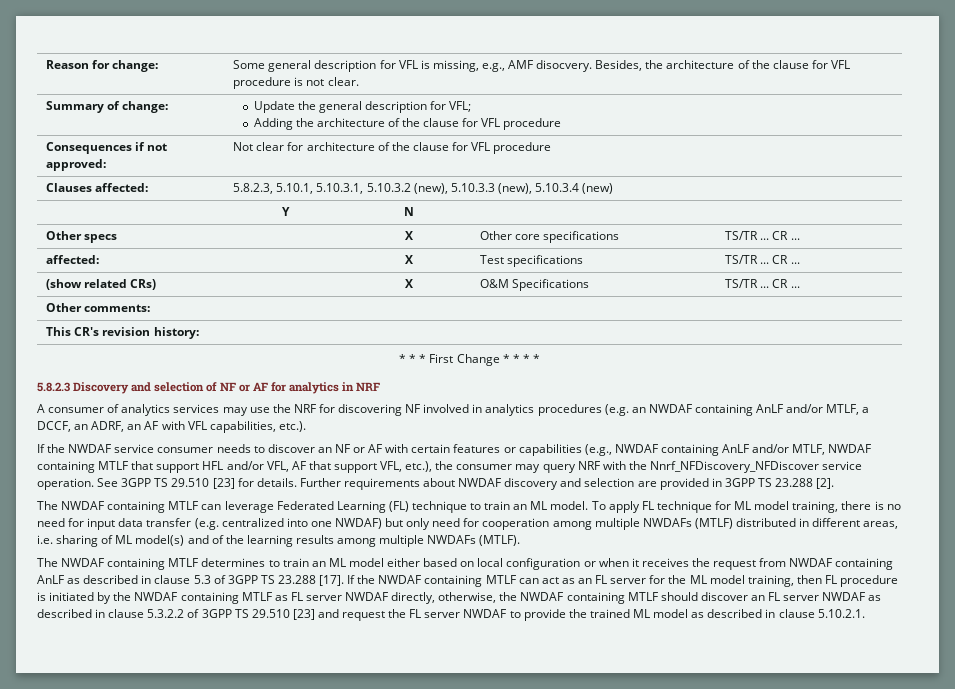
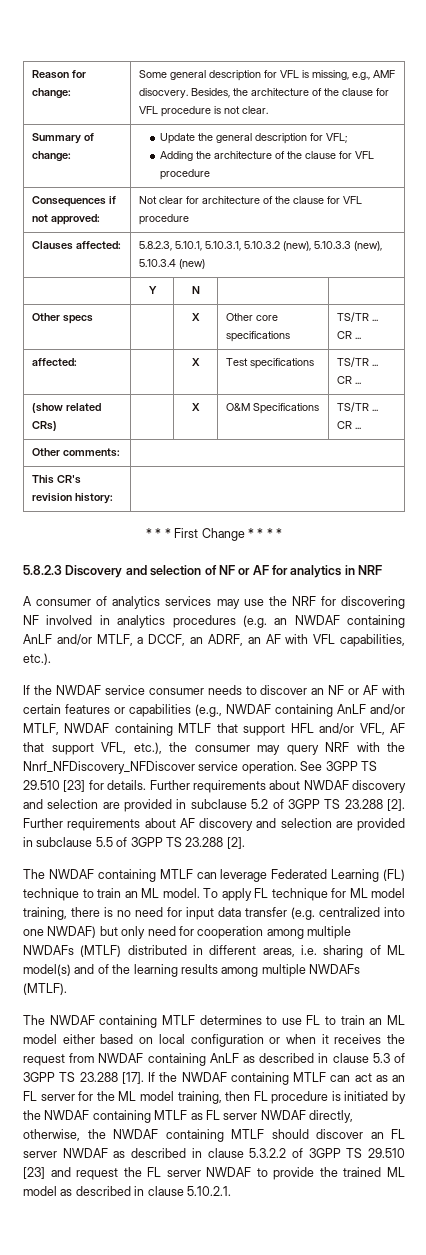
- Further requirements about NWDAF discovery and selection are provided in 3GPP TS 23.288 [2].
+ Further requirements about NWDAF discovery and selection are provided in subclause 5.2 of 3GPP TS 23.288 [2]. Further requirements about AF discovery and selection are provided in subclause 5.5 of 3GPP TS 23.288 [2].
- The NWDAF containing MTLF determines to train an ML model either based on local configuration or when it receives the request from NWDAF containing AnLF as described in clause 5.3 of 3GPP TS 23.288 [17].
+ The NWDAF containing MTLF determines to use FL to train an ML model either based on local configuration or when it receives the request from NWDAF containing AnLF as described in clause 5.3 of 3GPP TS 23.288 [17].

